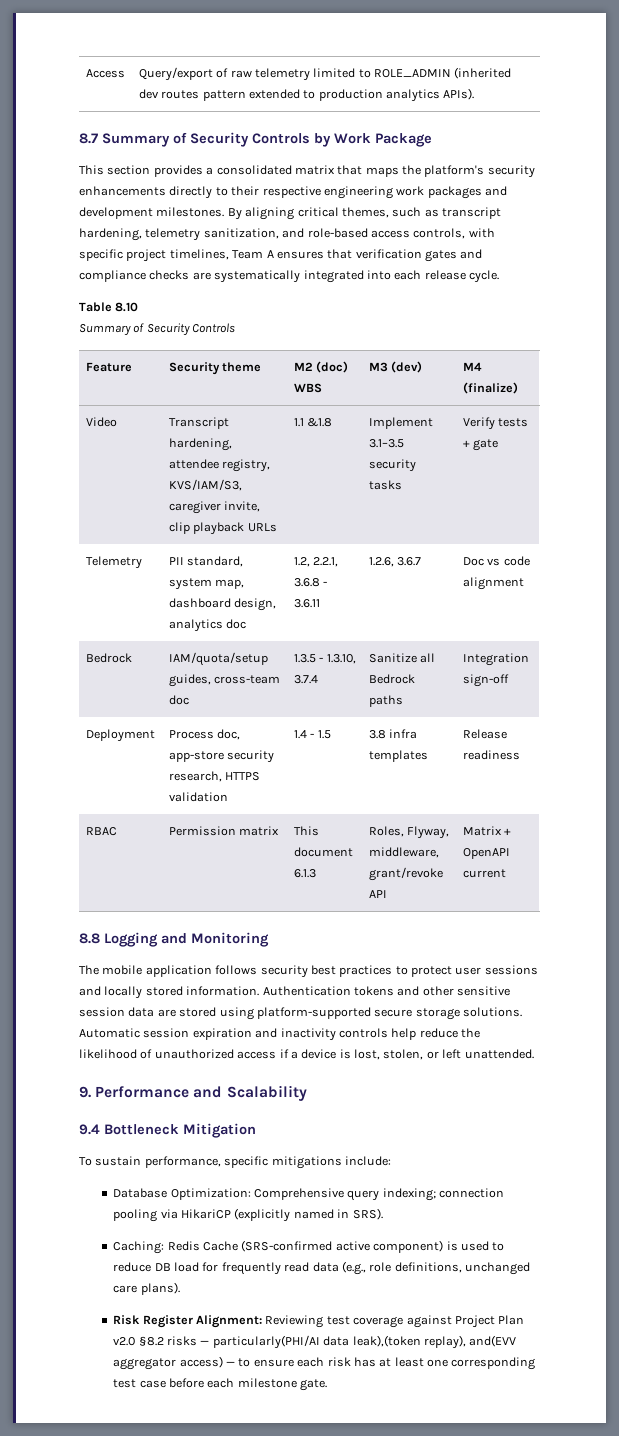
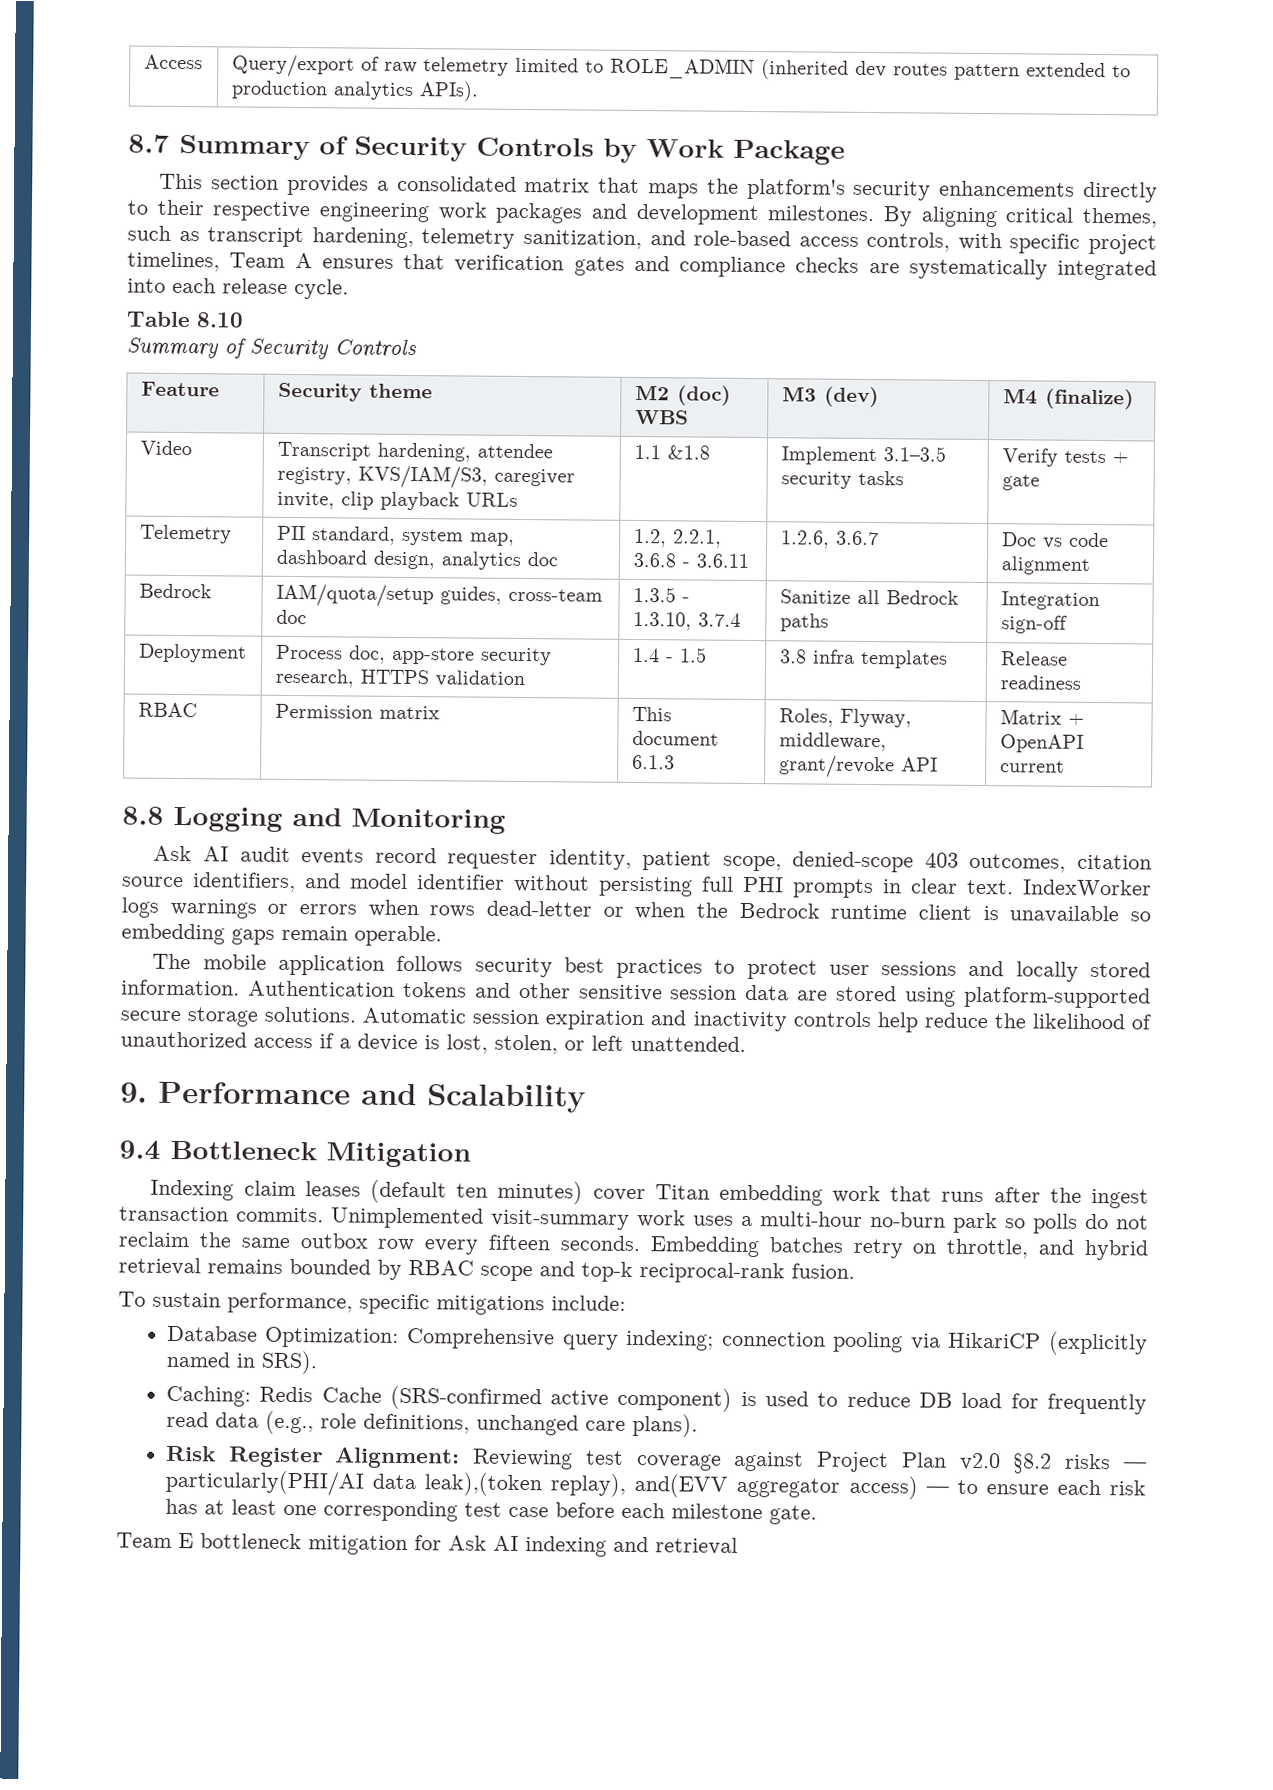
+ Ask AI audit events record requester identity, patient scope, denied-scope 403 outcomes, citation source identifiers, and model identifier without persisting full PHI prompts in clear text. IndexWorker logs warnings or errors when rows dead-letter or when the Bedrock runtime client is unavailable so embedding gaps remain operable.
+ Indexing claim leases (default ten minutes) cover Titan embedding work that runs after the ingest transaction commits. Unimplemented visit-summary work uses a multi-hour no-burn park so polls do not reclaim the same outbox row every fifteen seconds. Embedding batches retry on throttle, and hybrid retrieval remains bounded by RBAC scope and top-k reciprocal-rank fusion.
+ Team E bottleneck mitigation for Ask AI indexing and retrieval

